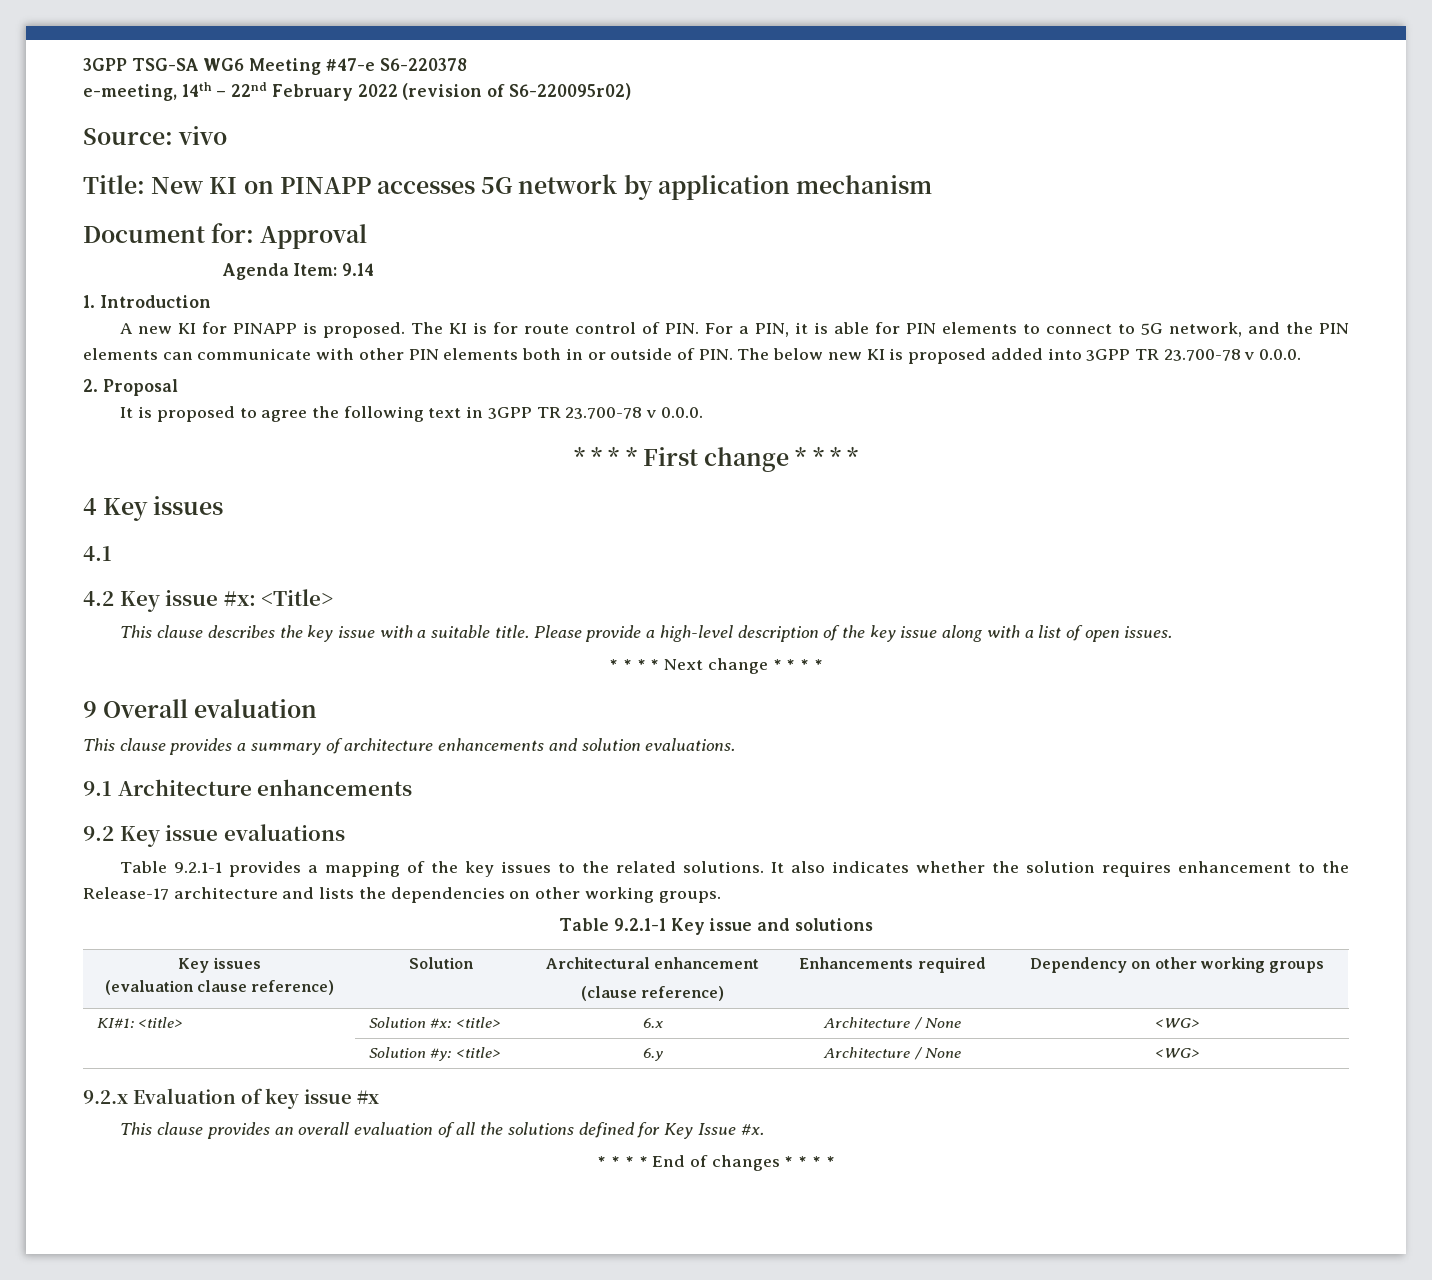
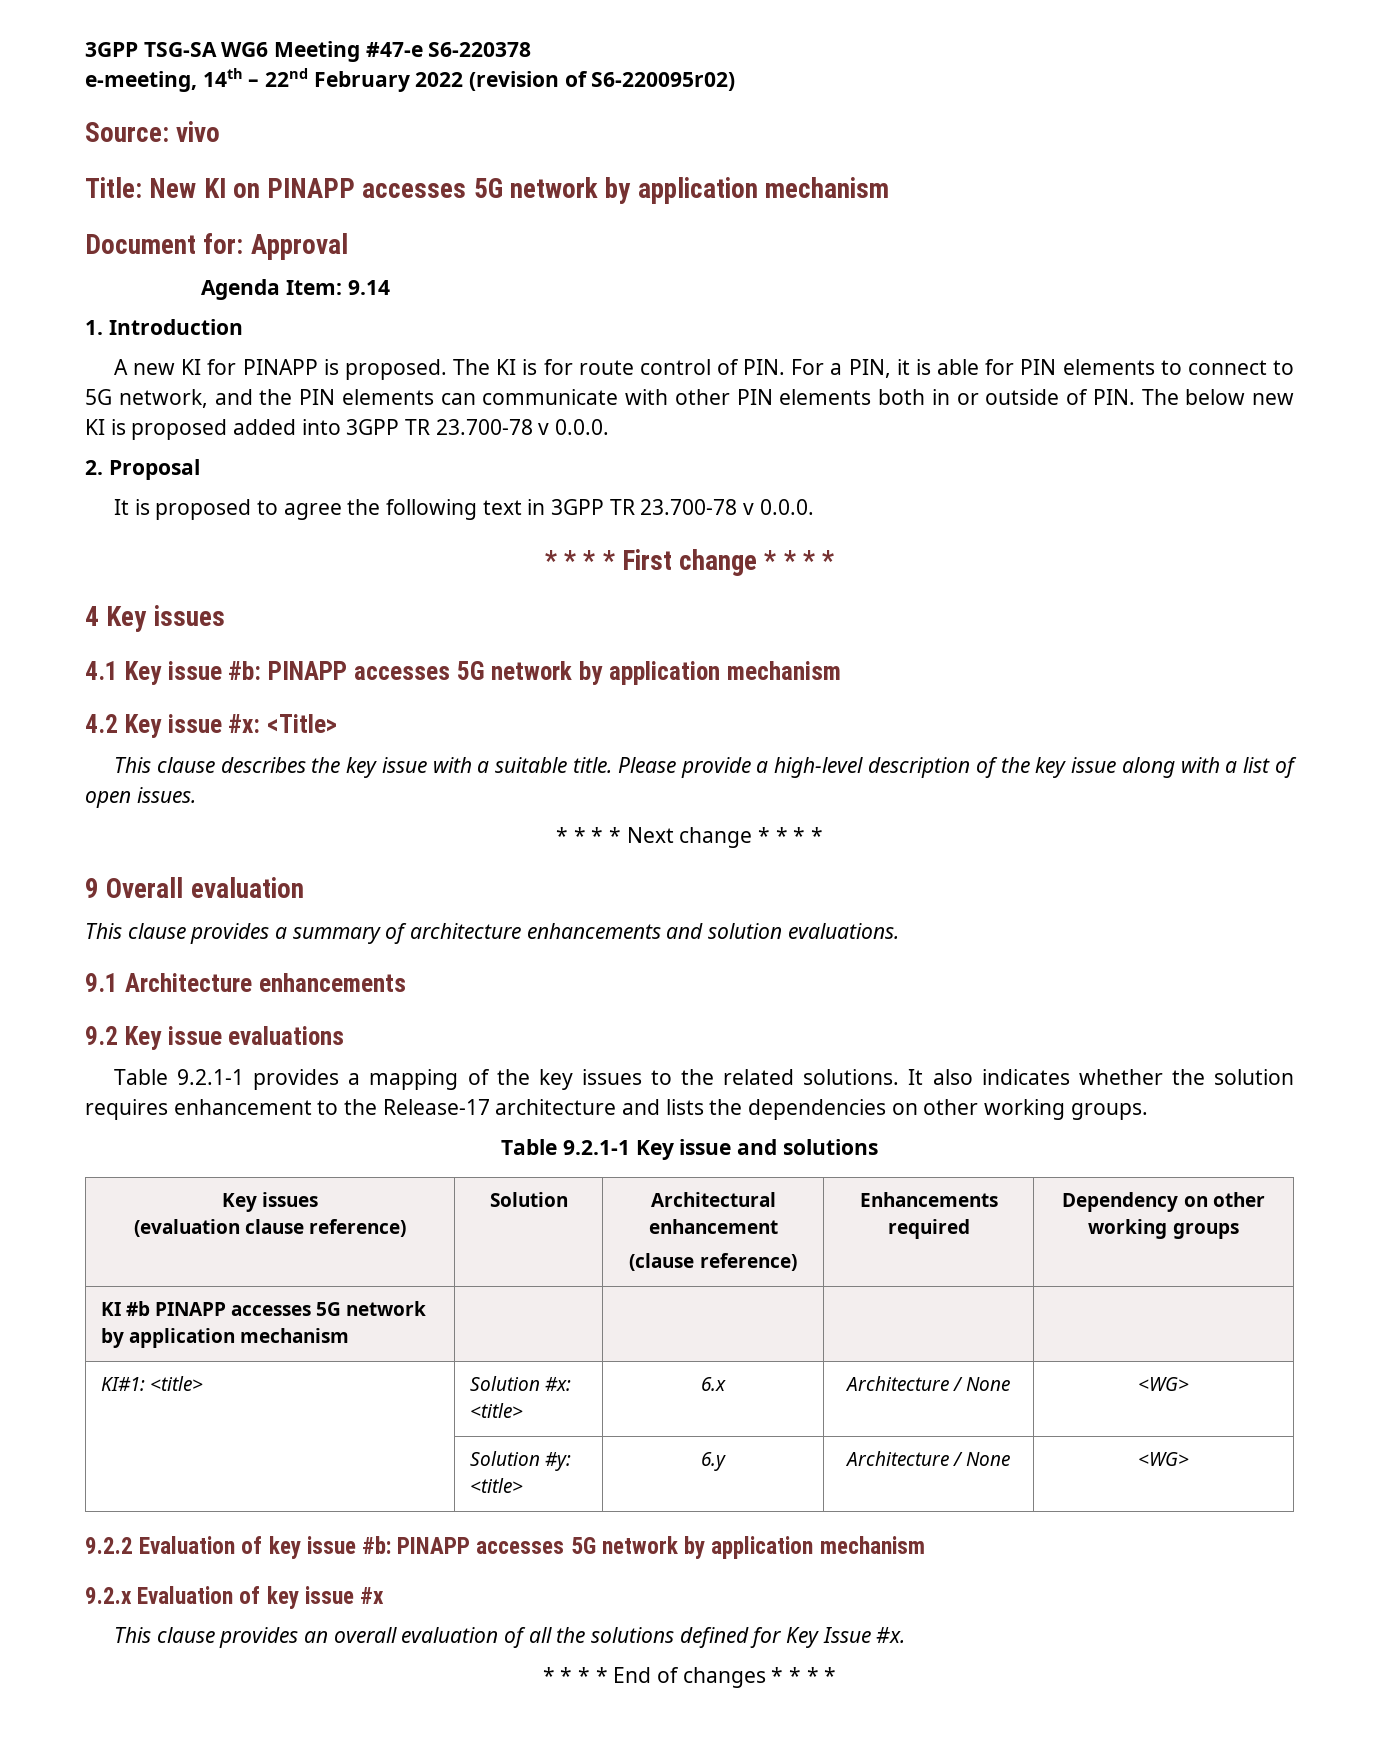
- 4.1
+ 4.1 Key issue #b: PINAPP accesses 5G network by application mechanism
+ KI #b PINAPP accesses 5G network by application mechanism | | | |
+ 9.2.2 Evaluation of key issue #b: PINAPP accesses 5G network by application mechanism

